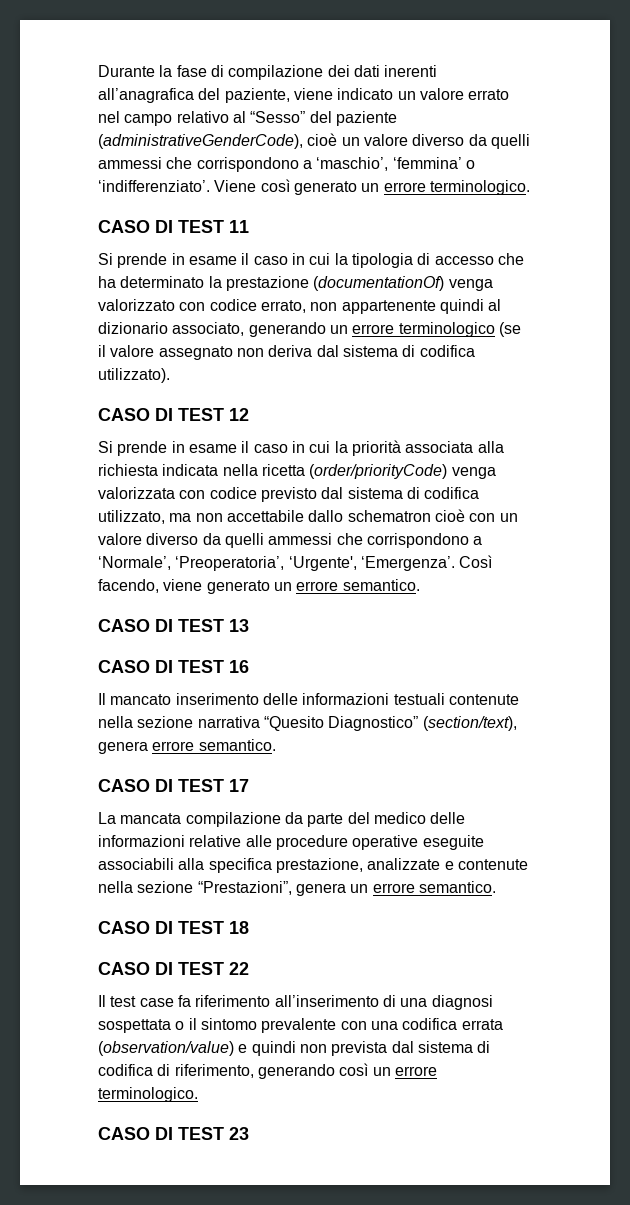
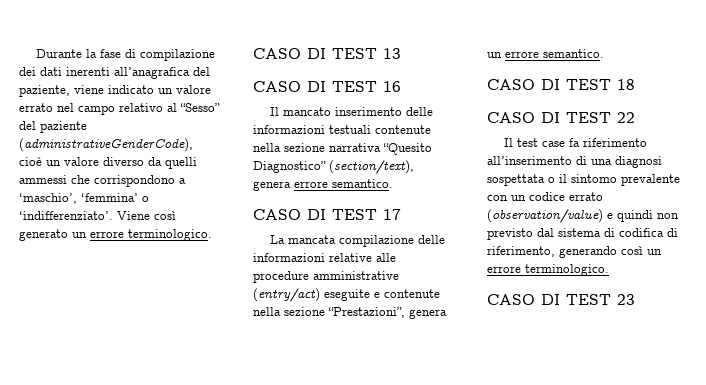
- CASO DI TEST 11
- Si prende in esame il caso in cui la tipologia di accesso che ha determinato la prestazione (documentationOf) venga valorizzato con codice errato, non appartenente quindi al dizionario associato, generando un errore terminologico (se il valore assegnato non deriva dal sistema di codifica utilizzato).
- CASO DI TEST 12
- Si prende in esame il caso in cui la priorità associata alla richiesta indicata nella ricetta (order/priorityCode) venga valorizzata con codice previsto dal sistema di codifica utilizzato, ma non accettabile dallo schematron cioè con un valore diverso da quelli ammessi che corrispondono a ‘Normale’, ‘Preoperatoria’, ‘Urgente', ‘Emergenza’. Così facendo, viene generato un errore semantico.
- La mancata compilazione da parte del medico delle informazioni relative alle procedure operative eseguite associabili alla specifica prestazione, analizzate e contenute nella sezione “Prestazioni”, genera un errore semantico.
+ La mancata compilazione delle informazioni relative alle procedure amministrative (entry/act) eseguite e contenute nella sezione “Prestazioni”, genera un errore semantico.
- Il test case fa riferimento all’inserimento di una diagnosi sospettata o il sintomo prevalente con una codifica errata (observation/value) e quindi non prevista dal sistema di codifica di riferimento, generando così un errore terminologico.
+ Il test case fa riferimento all’inserimento di una diagnosi sospettata o il sintomo prevalente con un codice errato (observation/value) e quindi non previsto dal sistema di codifica di riferimento, generando così un errore terminologico.

